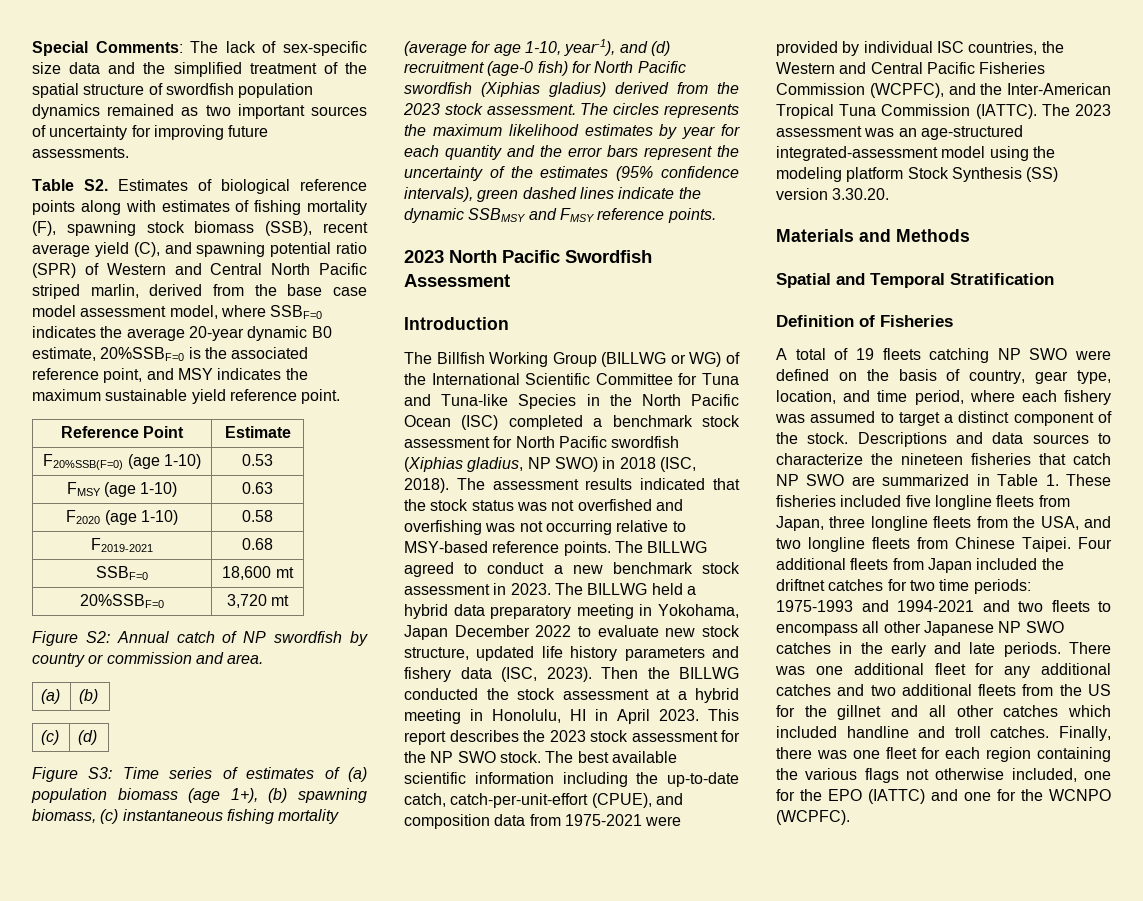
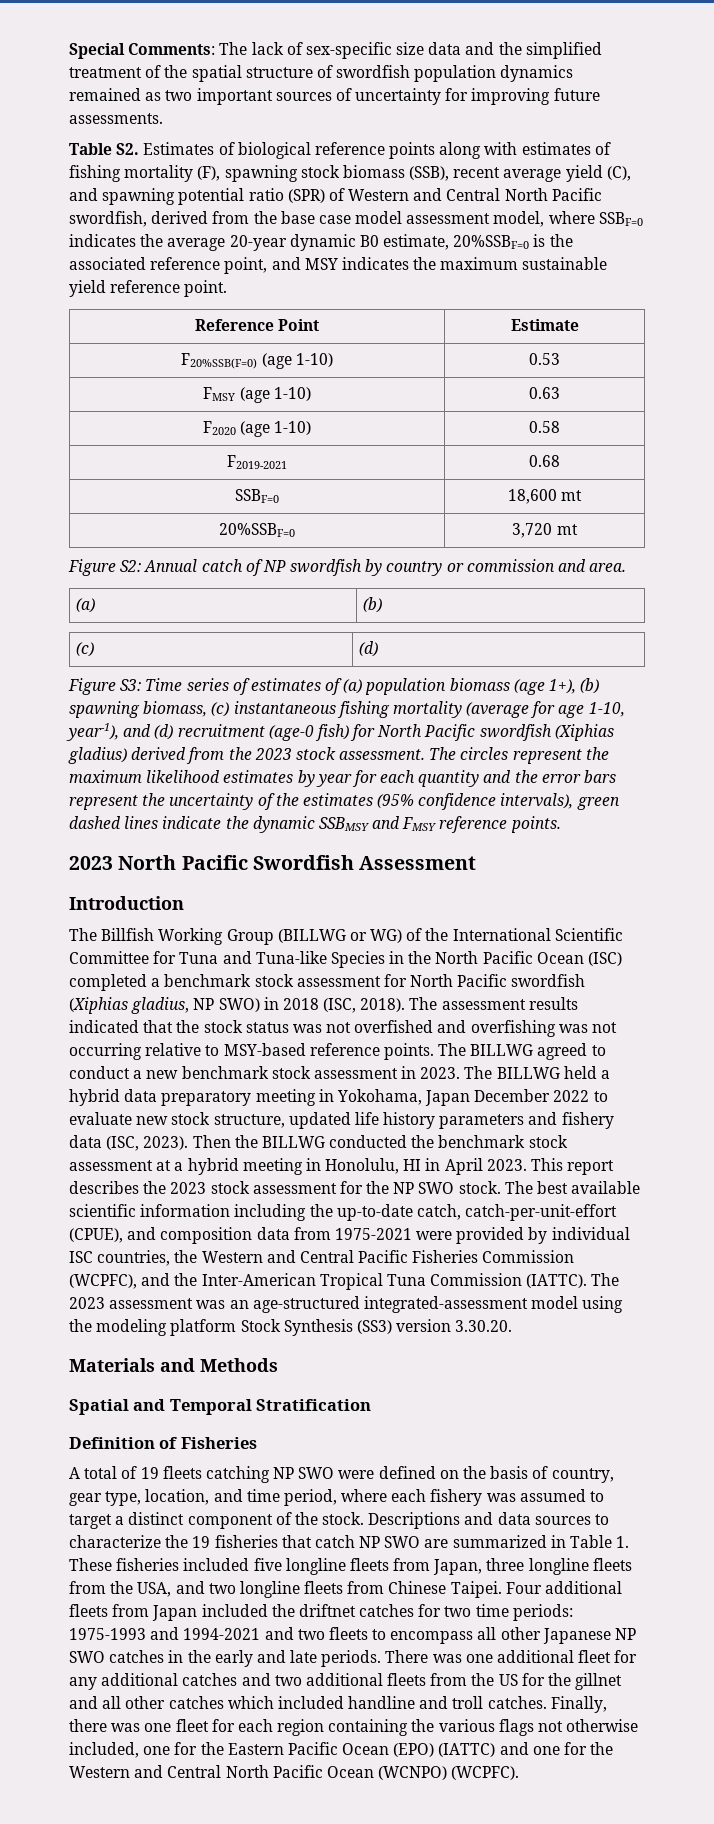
- Table S2. Estimates of biological reference points along with estimates of fishing mortality (F), spawning stock biomass (SSB), recent average yield (C), and spawning potential ratio (SPR) of Western and Central North Pacific striped marlin, derived from the base case model assessment model, where SSBF=0 indicates the average 20-year dynamic B0 estimate, 20%SSBF=0 is the associated reference point, and MSY indicates the maximum sustainable yield reference point.
+ Table S2. Estimates of biological reference points along with estimates of fishing mortality (F), spawning stock biomass (SSB), recent average yield (C), and spawning potential ratio (SPR) of Western and Central North Pacific swordfish, derived from the base case model assessment model, where SSBF=0 indicates the average 20-year dynamic B0 estimate, 20%SSBF=0 is the associated reference point, and MSY indicates the maximum sustainable yield reference point.
- The circles represents the maximum likelihood estimates by year for each quantity and the error bars represent the uncertainty of the estimates (95% confidence intervals), green dashed lines indicate the dynamic SSBMSY and FMSY reference points.
+ The circles represent the maximum likelihood estimates by year for each quantity and the error bars represent the uncertainty of the estimates (95% confidence intervals), green dashed lines indicate the dynamic SSBMSY and FMSY reference points.
- Then the BILLWG conducted the stock assessment at a hybrid meeting in Honolulu, HI in April 2023.
+ Then the BILLWG conducted the benchmark stock assessment at a hybrid meeting in Honolulu, HI in April 2023.
- The 2023 assessment was an age-structured integrated-assessment model using the modeling platform Stock Synthesis (SS) version 3.30.20.
+ The 2023 assessment was an age-structured integrated-assessment model using the modeling platform Stock Synthesis (SS3) version 3.30.20.
- Descriptions and data sources to characterize the nineteen fisheries that catch NP SWO are summarized in Table 1. These fisheries included five longline fleets from Japan, three longline fleets from the USA, and two longline fleets from Chinese Taipei.
+ Descriptions and data sources to characterize the 19 fisheries that catch NP SWO are summarized in Table 1. These fisheries included five longline fleets from Japan, three longline fleets from the USA, and two longline fleets from Chinese Taipei.
- Finally, there was one fleet for each region containing the various flags not otherwise included, one for the EPO (IATTC) and one for the WCNPO (WCPFC).
+ Finally, there was one fleet for each region containing the various flags not otherwise included, one for the Eastern Pacific Ocean (EPO) (IATTC) and one for the Western and Central North Pacific Ocean (WCNPO) (WCPFC).

